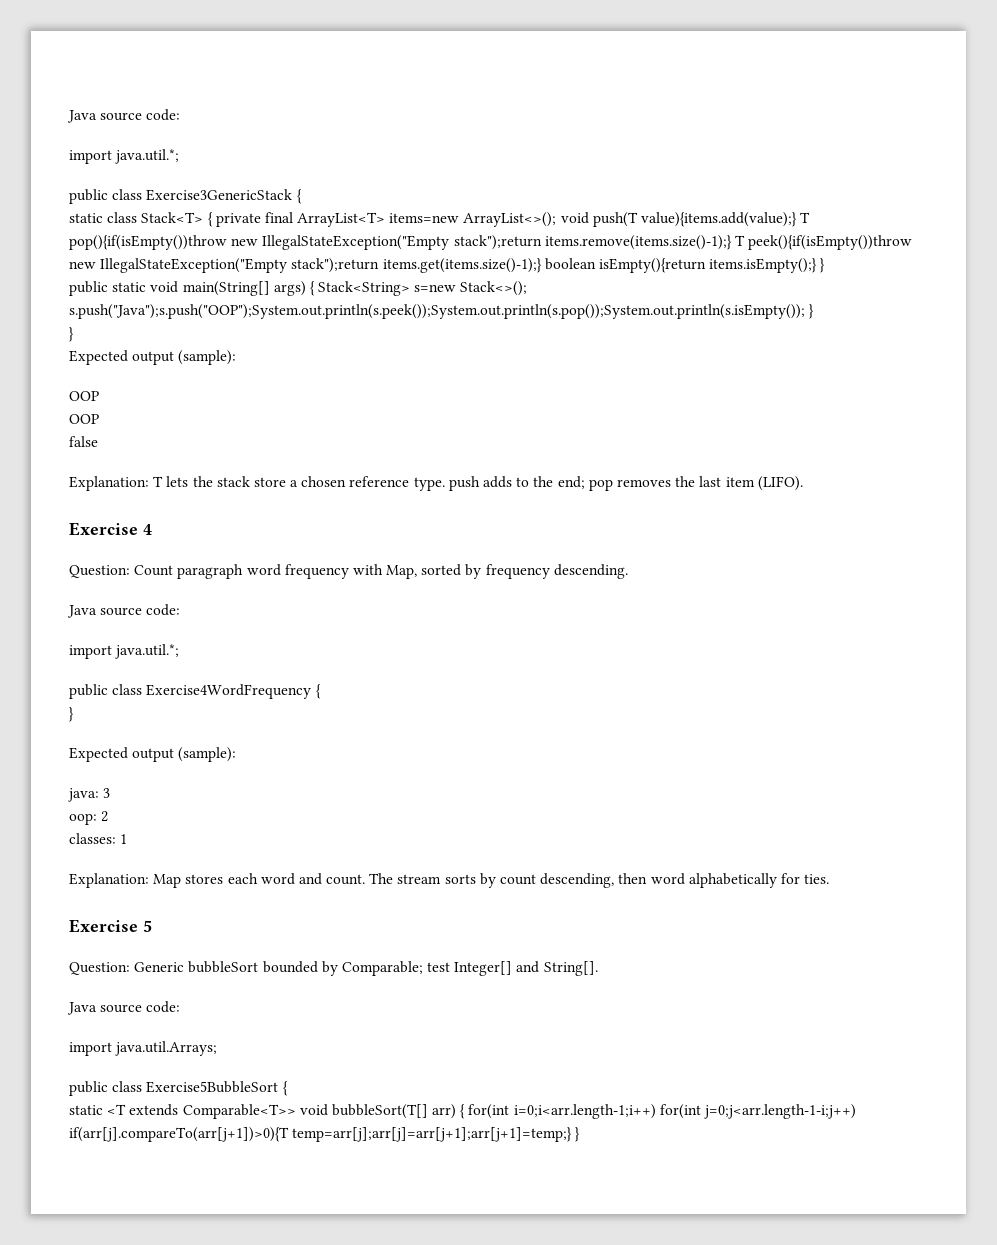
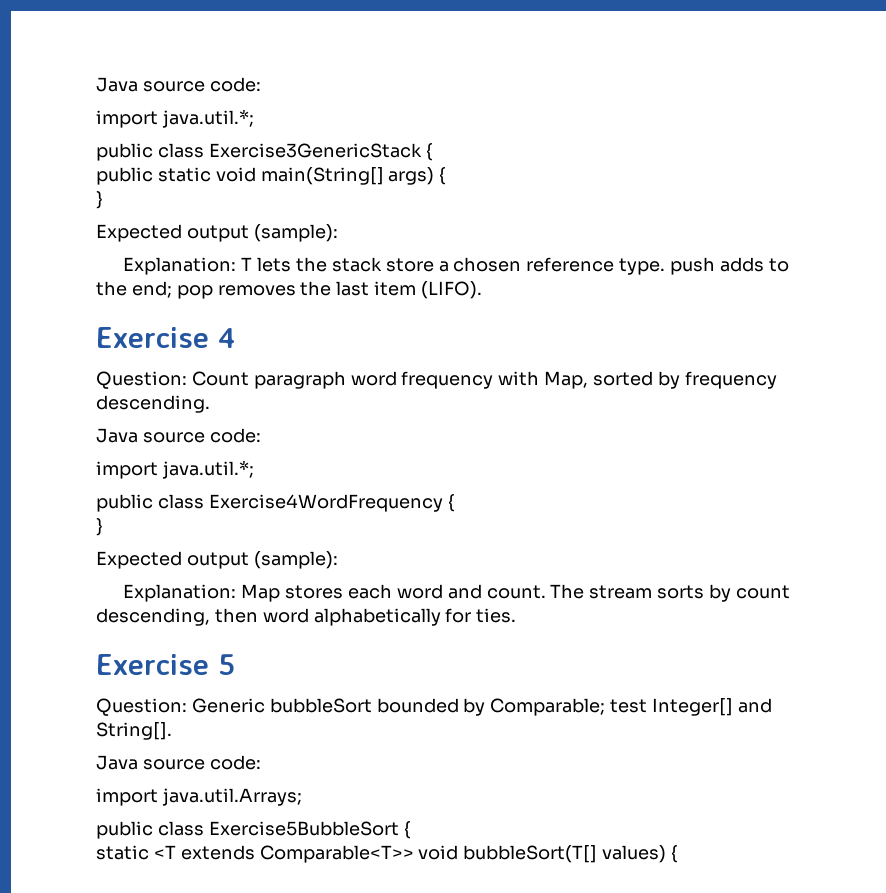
- static class Stack<T> { private final ArrayList<T> items=new ArrayList<>(); void push(T value){items.add(value);} T pop(){if(isEmpty())throw new IllegalStateException("Empty stack");return items.remove(items.size()-1);} T peek(){if(isEmpty())throw new IllegalStateException("Empty stack");return items.get(items.size()-1);} boolean isEmpty(){return items.isEmpty();} }
- public static void main(String[] args) { Stack<String> s=new Stack<>(); s.push("Java");s.push("OOP");System.out.println(s.peek());System.out.println(s.pop());System.out.println(s.isEmpty()); }
+ public static void main(String[] args) {
  }
  Expected output (sample):
- OOP
- OOP
- false
- java: 3
- oop: 2
- classes: 1
- static <T extends Comparable<T>> void bubbleSort(T[] arr) { for(int i=0;i<arr.length-1;i++) for(int j=0;j<arr.length-1-i;j++) if(arr[j].compareTo(arr[j+1])>0){T temp=arr[j];arr[j]=arr[j+1];arr[j+1]=temp;} }
+ static <T extends Comparable<T>> void bubbleSort(T[] values) {

